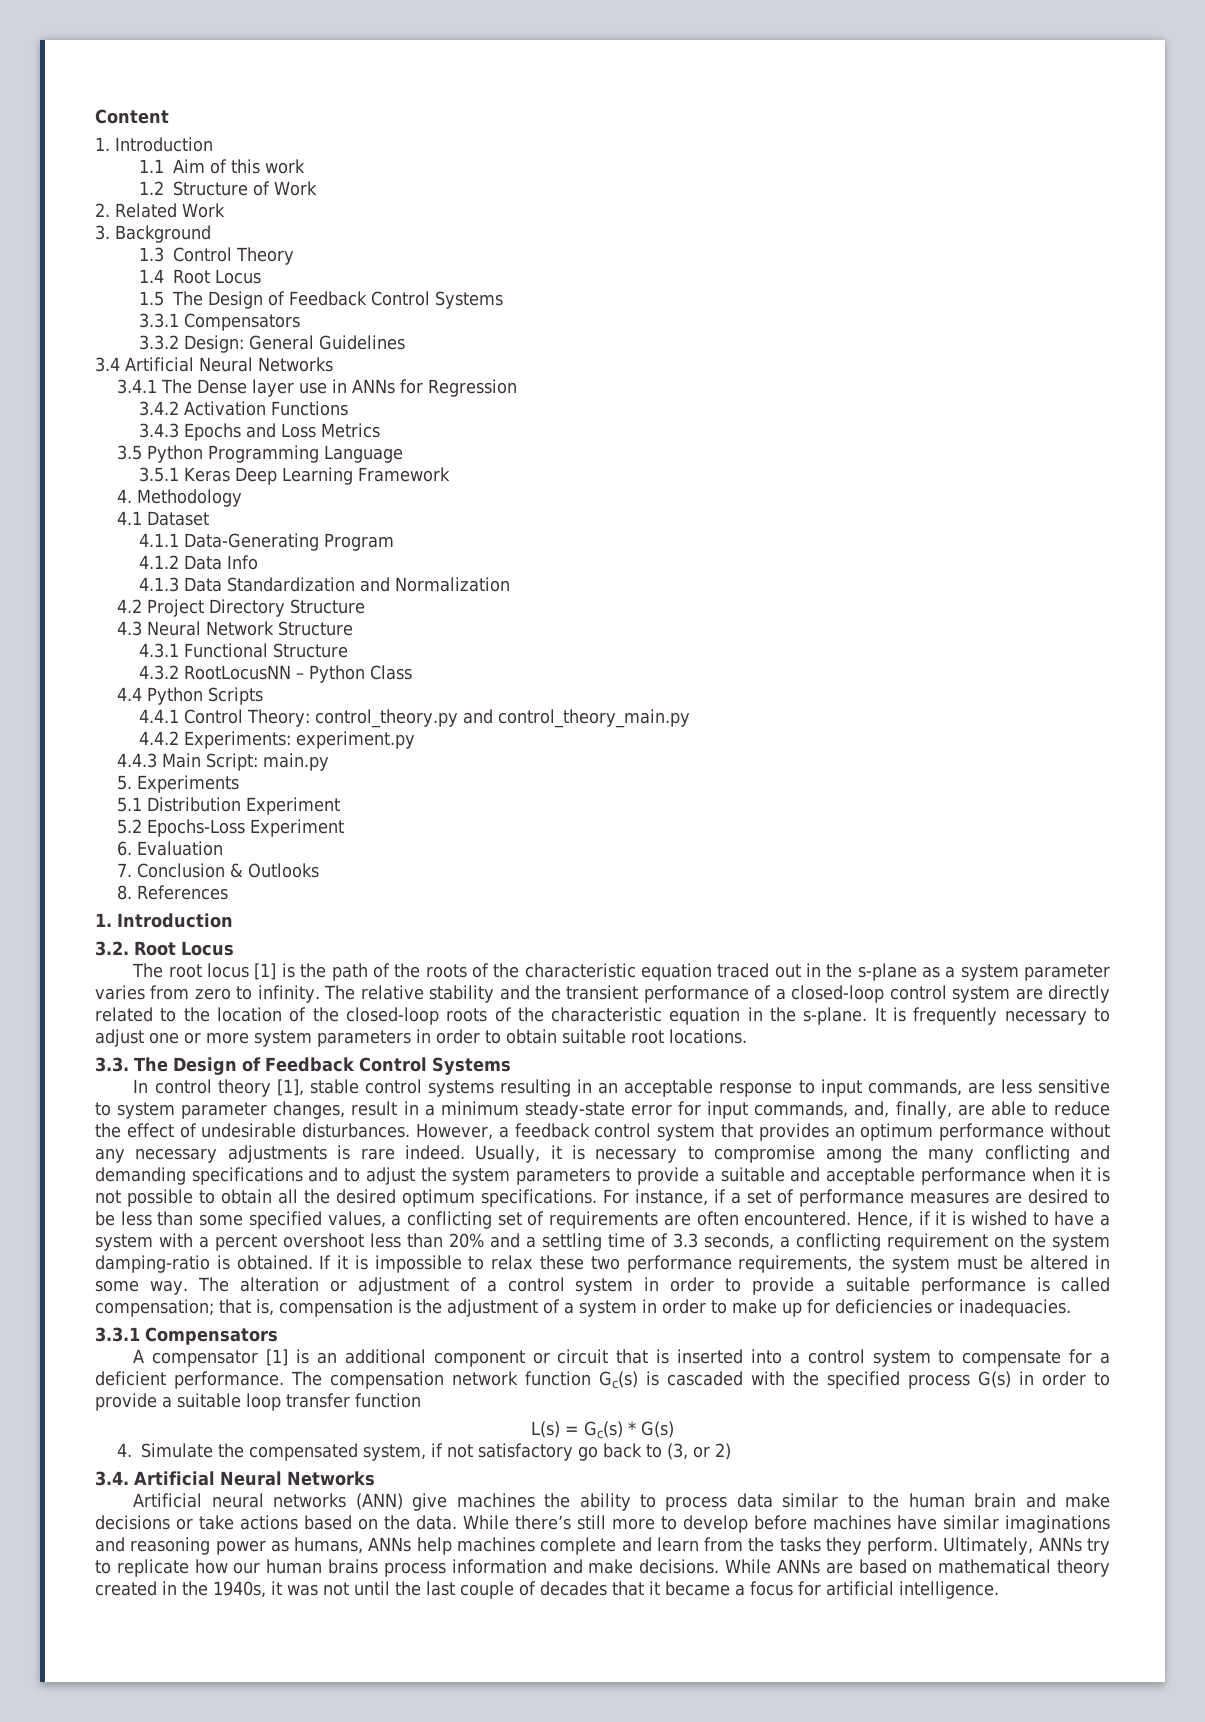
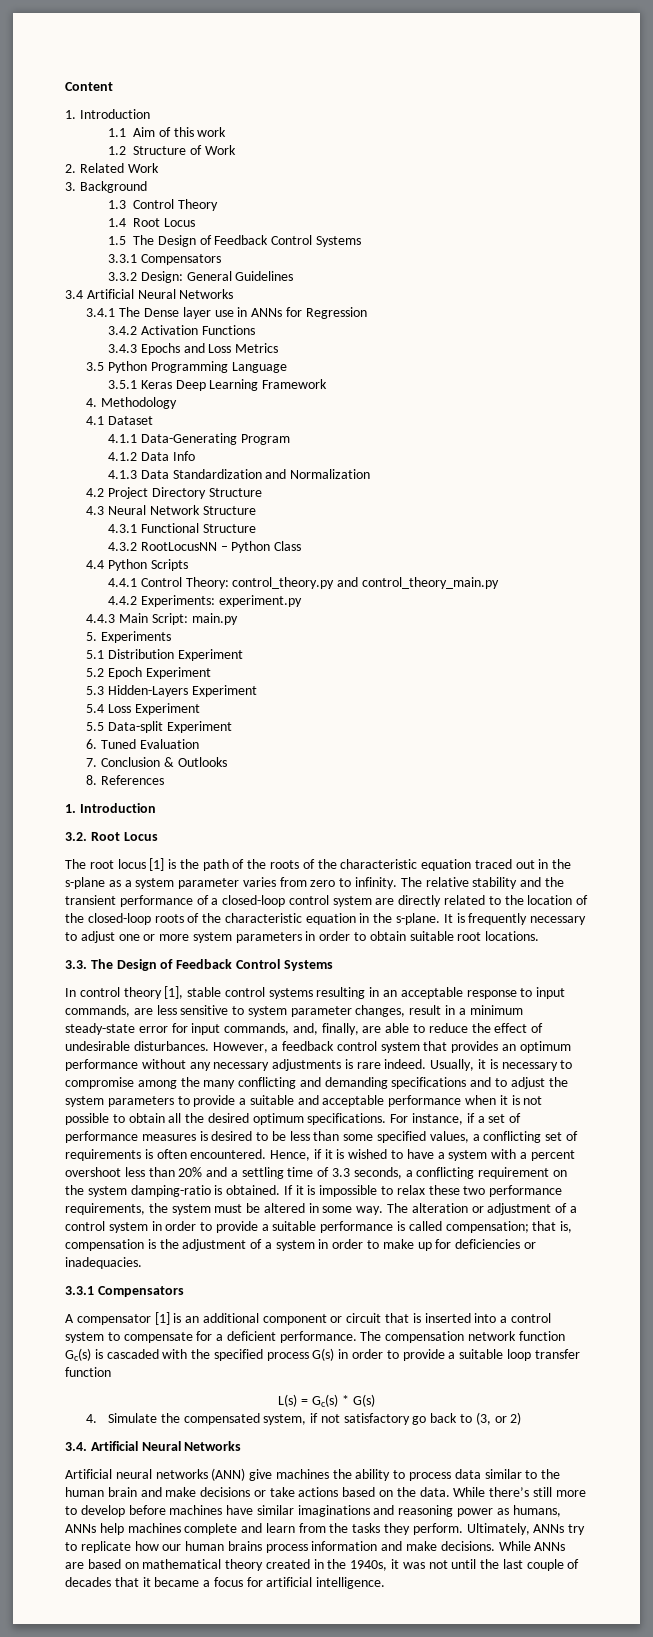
- 5.2 Epochs-Loss Experiment
+ 5.2 Epoch Experiment
+ 5.3 Hidden-Layers Experiment
+ 5.4 Loss Experiment
+ 5.5 Data-split Experiment
- 6. Evaluation
+ 6. Tuned Evaluation
- For instance, if a set of performance measures are desired to be less than some specified values, a conflicting set of requirements are often encountered.
+ For instance, if a set of performance measures is desired to be less than some specified values, a conflicting set of requirements is often encountered.

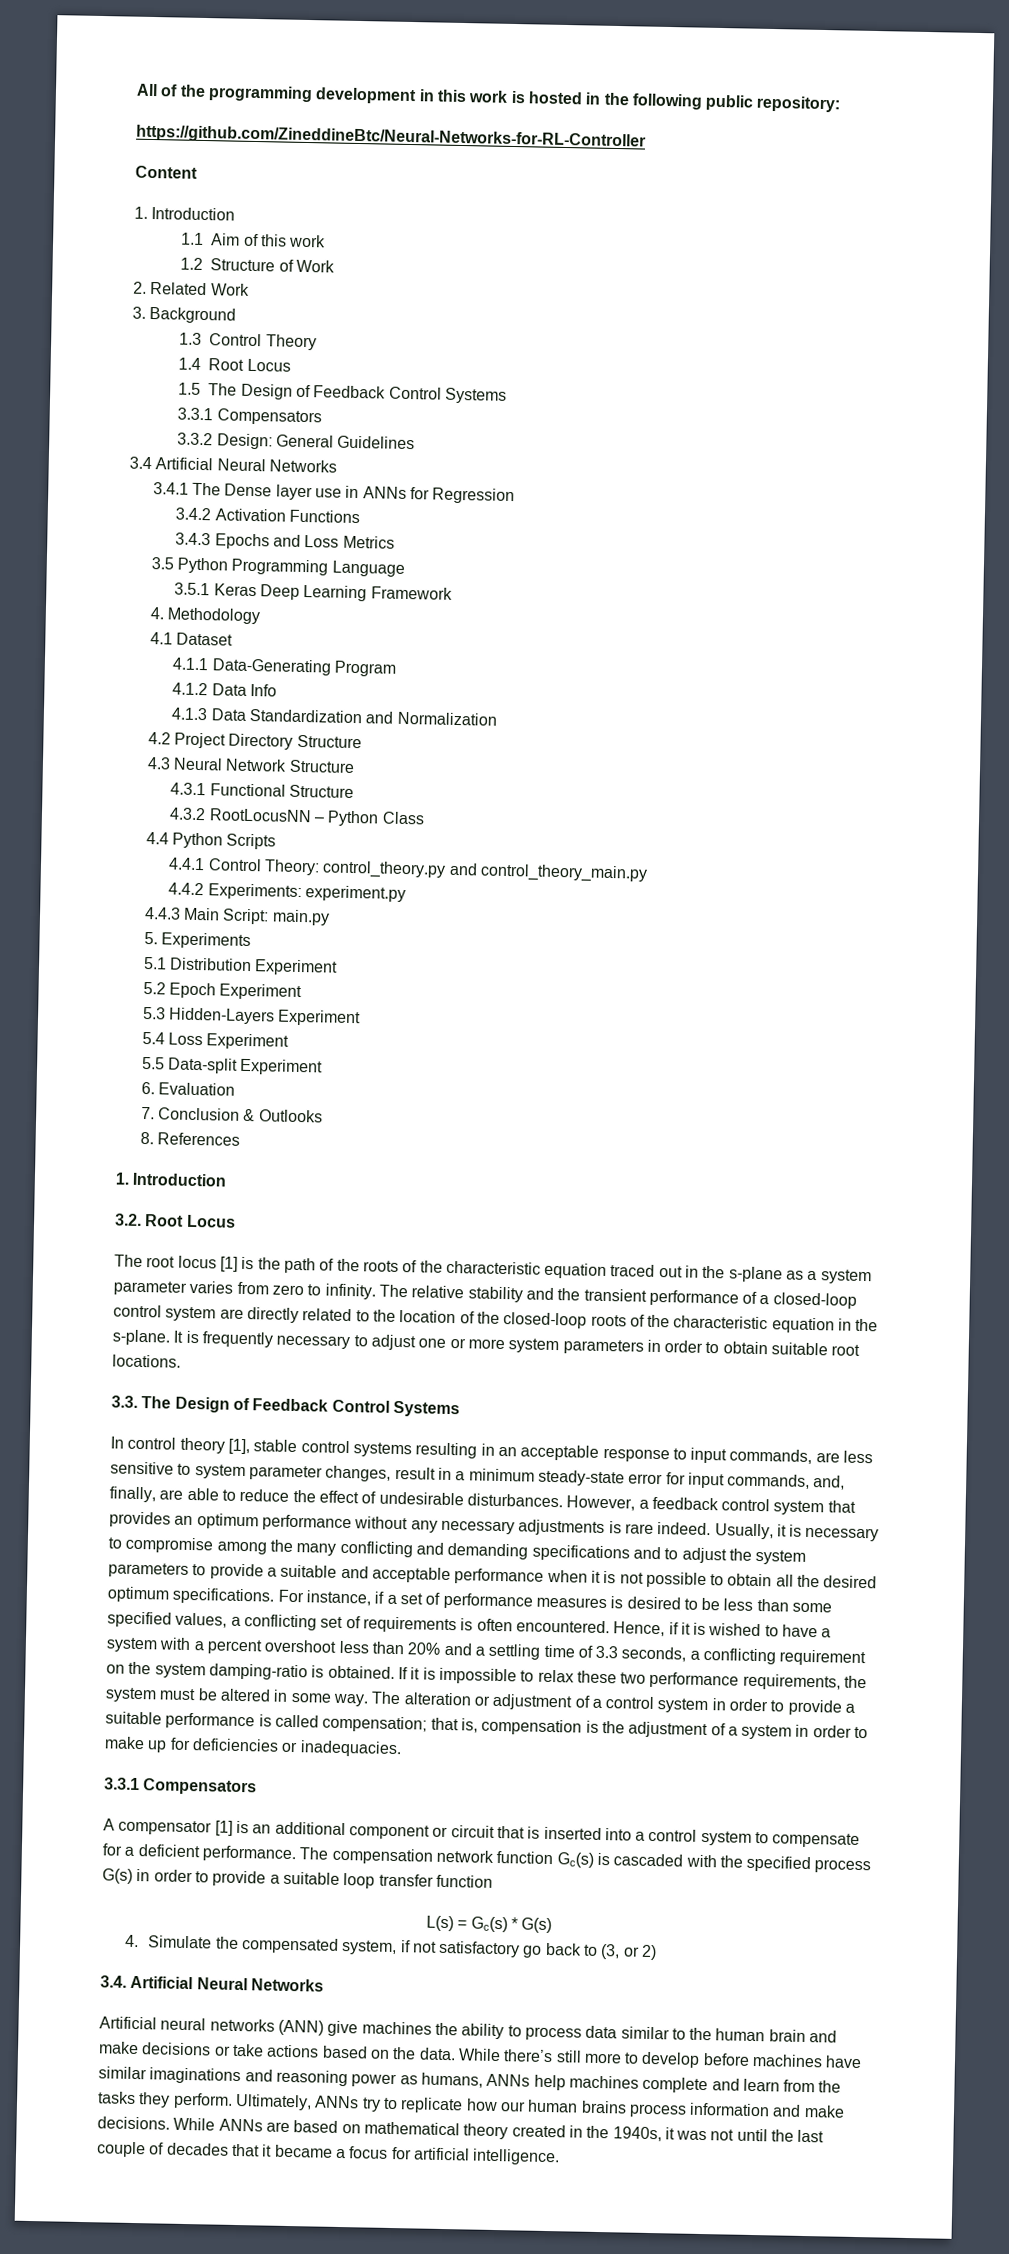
+ All of the programming development in this work is hosted in the following public repository:
+ https://github.com/ZineddineBtc/Neural-Networks-for-RL-Controller
- 6. Tuned Evaluation
+ 6. Evaluation

